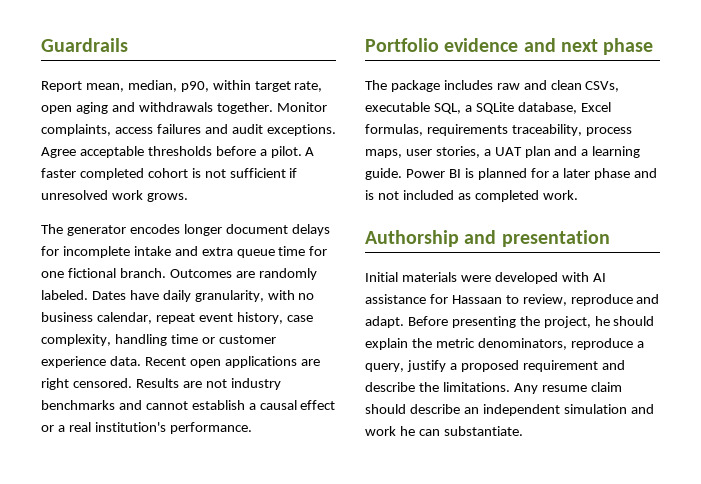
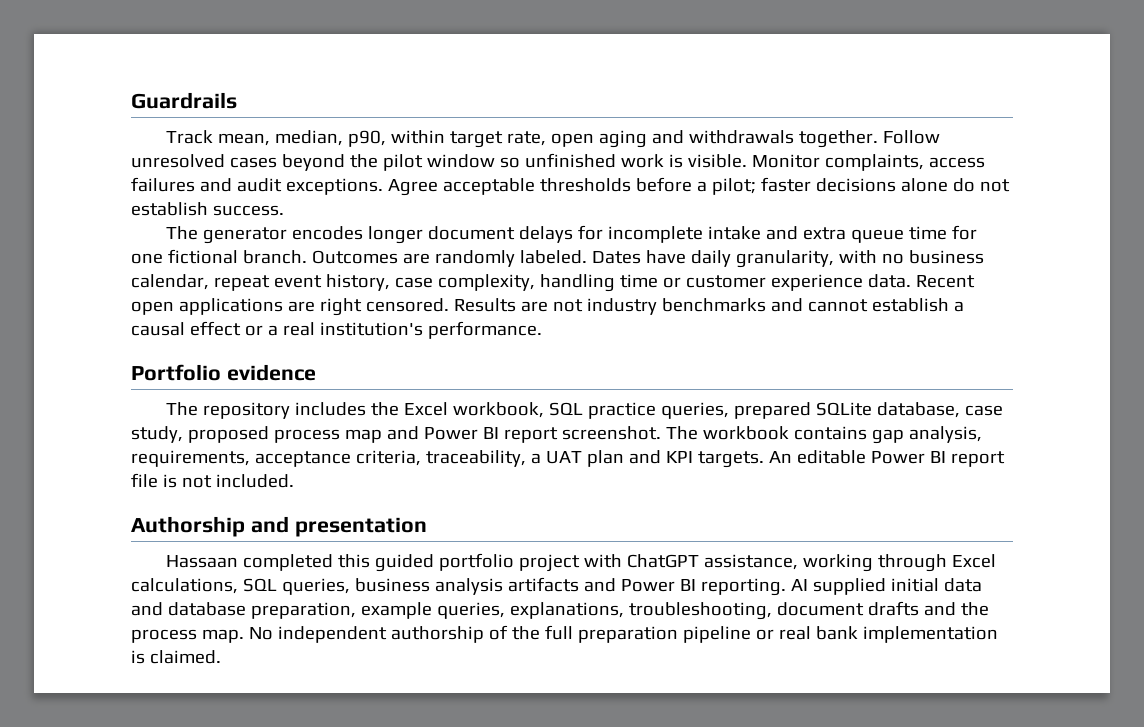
- Report mean, median, p90, within target rate, open aging and withdrawals together.
+ Track mean, median, p90, within target rate, open aging and withdrawals together.
+ Follow unresolved cases beyond the pilot window so unfinished work is visible.
- Agree acceptable thresholds before a pilot. A faster completed cohort is not sufficient if unresolved work grows.
+ Agree acceptable thresholds before a pilot; faster decisions alone do not establish success.
- Portfolio evidence and next phase
- The package includes raw and clean CSVs, executable SQL, a SQLite database, Excel formulas, requirements traceability, process maps, user stories, a UAT plan and a learning guide. Power BI is planned for a later phase and is not included as completed work.
+ Portfolio evidence
+ The repository includes the Excel workbook, SQL practice queries, prepared SQLite database, case study, proposed process map and Power BI report screenshot. The workbook contains gap analysis, requirements, acceptance criteria, traceability, a UAT plan and KPI targets. An editable Power BI report file is not included.
  Authorship and presentation
- Initial materials were developed with AI assistance for Hassaan to review, reproduce and adapt. Before presenting the project, he should explain the metric denominators, reproduce a query, justify a proposed requirement and describe the limitations. Any resume claim should describe an independent simulation and work he can substantiate.
+ Hassaan completed this guided portfolio project with ChatGPT assistance, working through Excel calculations, SQL queries, business analysis artifacts and Power BI reporting. AI supplied initial data and database preparation, example queries, explanations, troubleshooting, document drafts and the process map. No independent authorship of the full preparation pipeline or real bank implementation is claimed.

